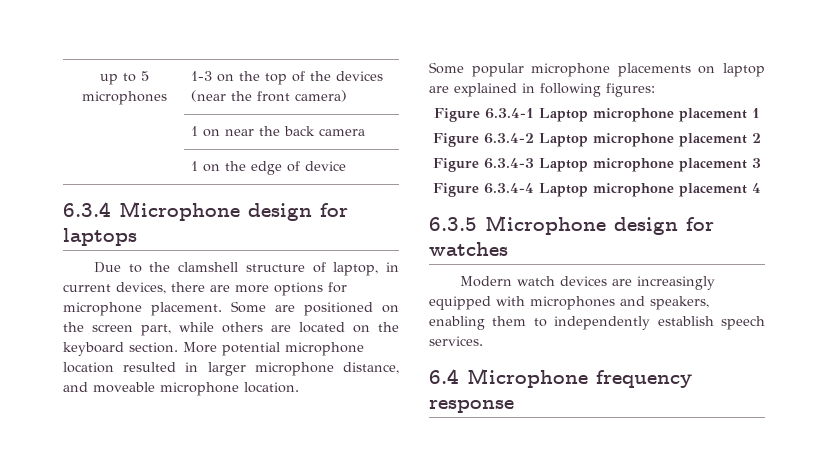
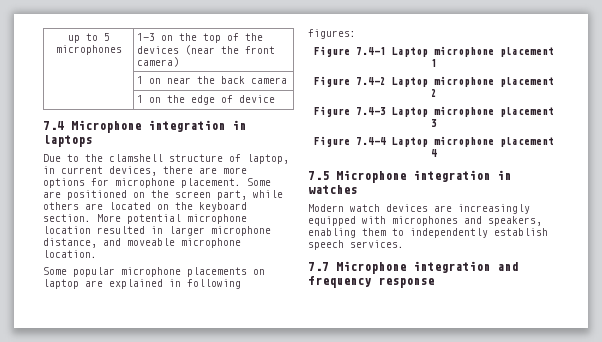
- 6.3.4 Microphone design for laptops
+ 7.4 Microphone integration in laptops
- Figure 6.3.4-1 Laptop microphone placement 1
+ Figure 7.4-1 Laptop microphone placement 1
- Figure 6.3.4-2 Laptop microphone placement 2
+ Figure 7.4-2 Laptop microphone placement 2
- Figure 6.3.4-3 Laptop microphone placement 3
+ Figure 7.4-3 Laptop microphone placement 3
- Figure 6.3.4-4 Laptop microphone placement 4
+ Figure 7.4-4 Laptop microphone placement 4
- 6.3.5 Microphone design for watches
+ 7.5 Microphone integration in watches
- 6.4 Microphone frequency response
+ 7.7 Microphone integration and frequency response

